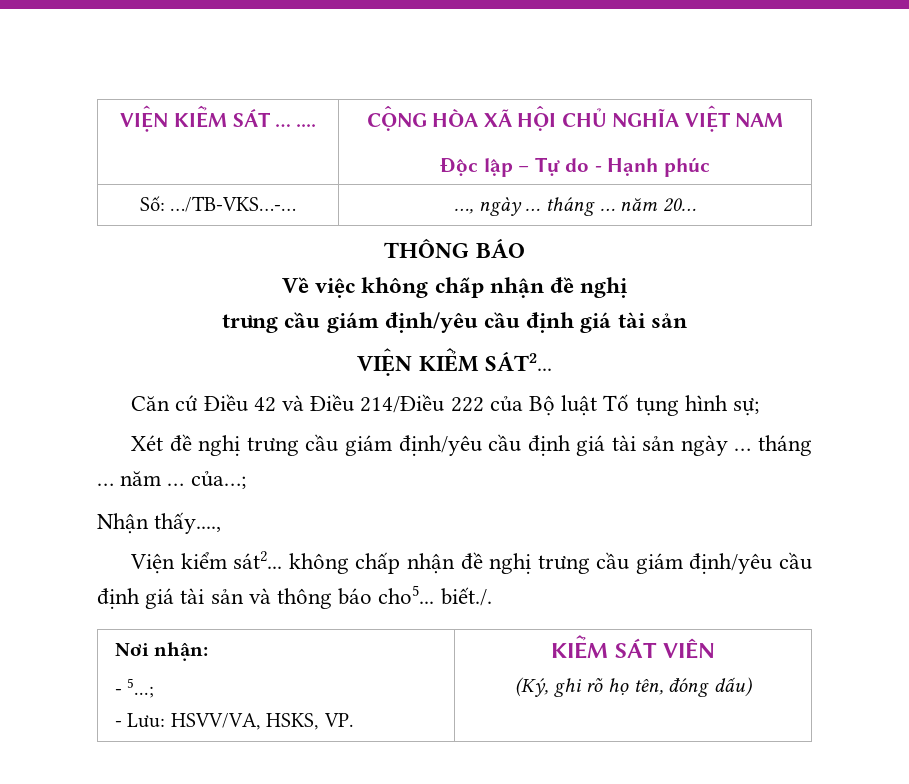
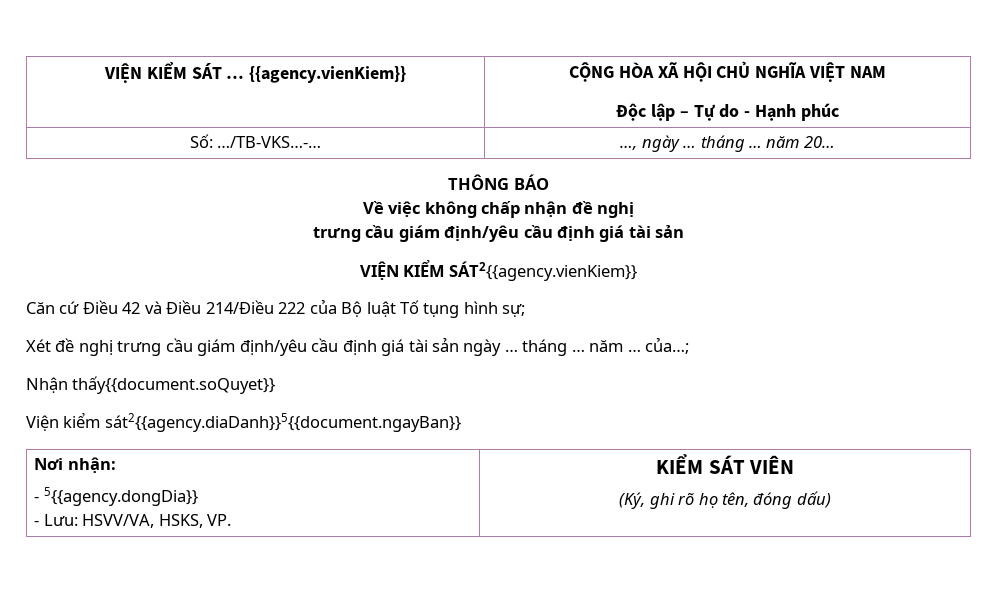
- VIỆN KIỂM SÁT … .... | CỘNG HÒA XÃ HỘI CHỦ NGHĨA VIỆT NAM
+ VIỆN KIỂM SÁT … {{agency.vienKiem}} | CỘNG HÒA XÃ HỘI CHỦ NGHĨA VIỆT NAM
- VIỆN KIỂM SÁT2...
+ VIỆN KIỂM SÁT2{{agency.vienKiem}}
- Nhận thấy....,
+ Nhận thấy{{document.soQuyet}}
- Viện kiểm sát2... không chấp nhận đề nghị trưng cầu giám định/yêu cầu định giá tài sản và thông báo cho5... biết./.
+ Viện kiểm sát2{{agency.diaDanh}}5{{document.ngayBan}}
  Nơi nhận:
- - 5...;
+ - 5{{agency.dongDia}}

